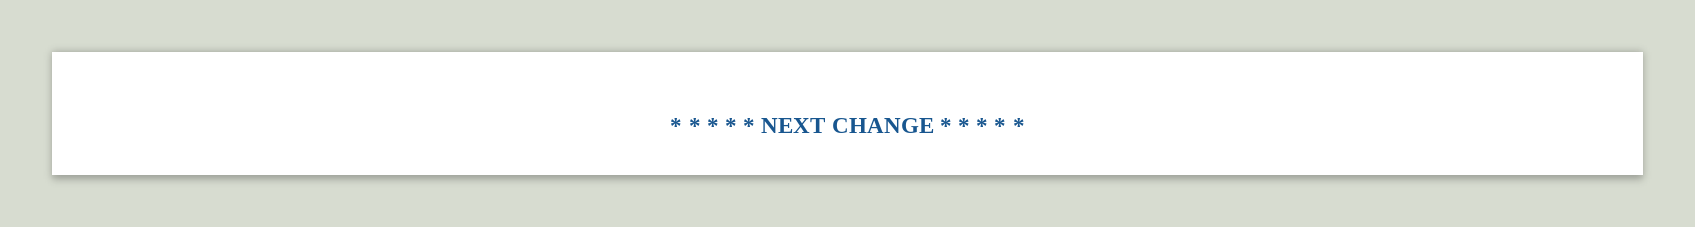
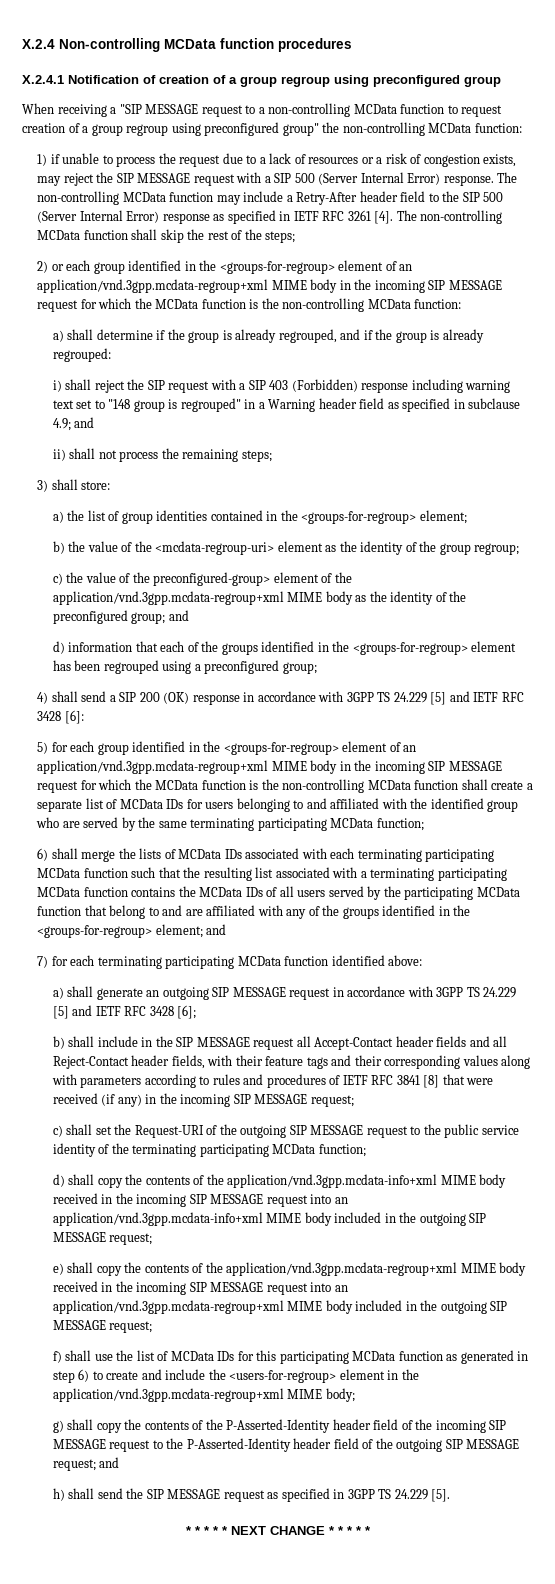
+ X.2.4 Non-controlling MCData function procedures
+ X.2.4.1 Notification of creation of a group regroup using preconfigured group
+ When receiving a "SIP MESSAGE request to a non-controlling MCData function to request creation of a group regroup using preconfigured group" the non-controlling MCData function:
+ 1) if unable to process the request due to a lack of resources or a risk of congestion exists, may reject the SIP MESSAGE request with a SIP 500 (Server Internal Error) response. The non-controlling MCData function may include a Retry-After header field to the SIP 500 (Server Internal Error) response as specified in IETF RFC 3261 [4]. The non-controlling MCData function shall skip the rest of the steps;
+ 2) or each group identified in the <groups-for-regroup> element of an application/vnd.3gpp.mcdata-regroup+xml MIME body in the incoming SIP MESSAGE request for which the MCData function is the non-controlling MCData function:
+ a) shall determine if the group is already regrouped, and if the group is already regrouped:
+ i) shall reject the SIP request with a SIP 403 (Forbidden) response including warning text set to "148 group is regrouped" in a Warning header field as specified in subclause 4.9; and
+ ii) shall not process the remaining steps;
+ 3) shall store:
+ a) the list of group identities contained in the <groups-for-regroup> element;
+ b) the value of the <mcdata-regroup-uri> element as the identity of the group regroup;
+ c) the value of the preconfigured-group> element of the application/vnd.3gpp.mcdata-regroup+xml MIME body as the identity of the preconfigured group; and
+ d) information that each of the groups identified in the <groups-for-regroup> element has been regrouped using a preconfigured group;
+ 4) shall send a SIP 200 (OK) response in accordance with 3GPP TS 24.229 [5] and IETF RFC 3428 [6]:
+ 5) for each group identified in the <groups-for-regroup> element of an application/vnd.3gpp.mcdata-regroup+xml MIME body in the incoming SIP MESSAGE request for which the MCData function is the non-controlling MCData function shall create a separate list of MCData IDs for users belonging to and affiliated with the identified group who are served by the same terminating participating MCData function;
+ 6) shall merge the lists of MCData IDs associated with each terminating participating MCData function such that the resulting list associated with a terminating participating MCData function contains the MCData IDs of all users served by the participating MCData function that belong to and are affiliated with any of the groups identified in the <groups-for-regroup> element; and
+ 7) for each terminating participating MCData function identified above:
+ a) shall generate an outgoing SIP MESSAGE request in accordance with 3GPP TS 24.229 [5] and IETF RFC 3428 [6];
+ b) shall include in the SIP MESSAGE request all Accept-Contact header fields and all Reject-Contact header fields, with their feature tags and their corresponding values along with parameters according to rules and procedures of IETF RFC 3841 [8] that were received (if any) in the incoming SIP MESSAGE request;
+ c) shall set the Request-URI of the outgoing SIP MESSAGE request to the public service identity of the terminating participating MCData function;
+ d) shall copy the contents of the application/vnd.3gpp.mcdata-info+xml MIME body received in the incoming SIP MESSAGE request into an application/vnd.3gpp.mcdata-info+xml MIME body included in the outgoing SIP MESSAGE request;
+ e) shall copy the contents of the application/vnd.3gpp.mcdata-regroup+xml MIME body received in the incoming SIP MESSAGE request into an application/vnd.3gpp.mcdata-regroup+xml MIME body included in the outgoing SIP MESSAGE request;
+ f) shall use the list of MCData IDs for this participating MCData function as generated in step 6) to create and include the <users-for-regroup> element in the application/vnd.3gpp.mcdata-regroup+xml MIME body;
+ g) shall copy the contents of the P-Asserted-Identity header field of the incoming SIP MESSAGE request to the P-Asserted-Identity header field of the outgoing SIP MESSAGE request; and
+ h) shall send the SIP MESSAGE request as specified in 3GPP TS 24.229 [5].

